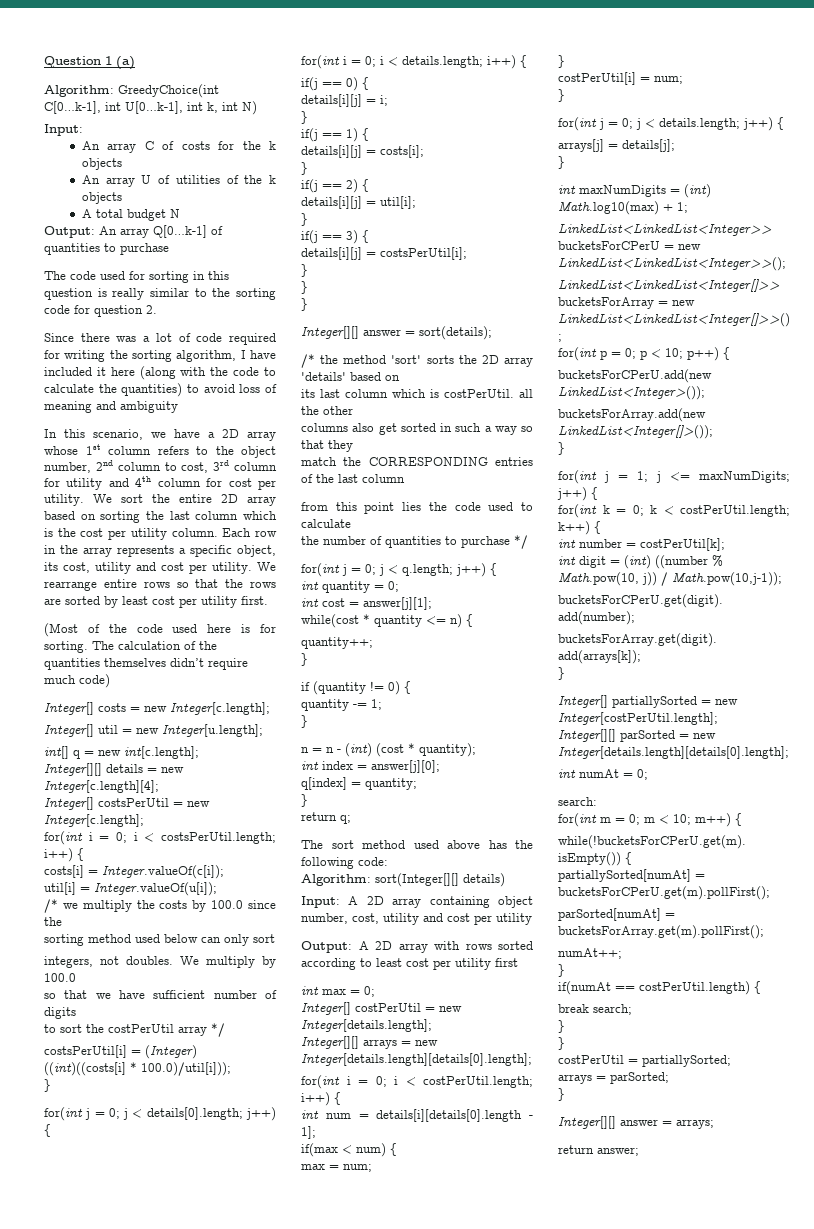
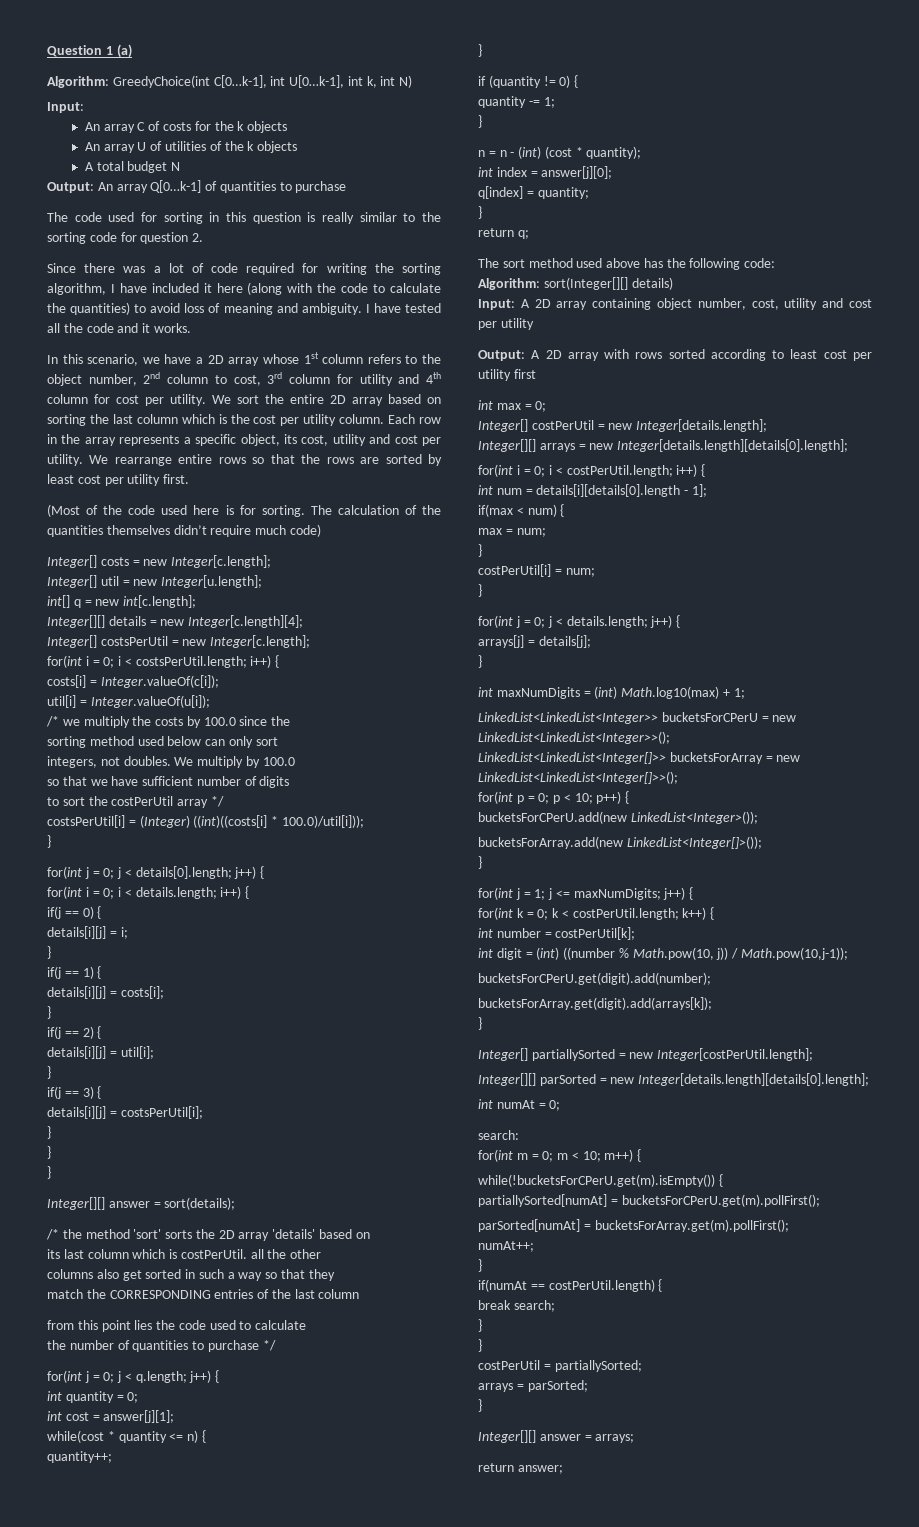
- Since there was a lot of code required for writing the sorting algorithm, I have included it here (along with the code to calculate the quantities) to avoid loss of meaning and ambiguity
+ Since there was a lot of code required for writing the sorting algorithm, I have included it here (along with the code to calculate the quantities) to avoid loss of meaning and ambiguity. I have tested all the code and it works.

